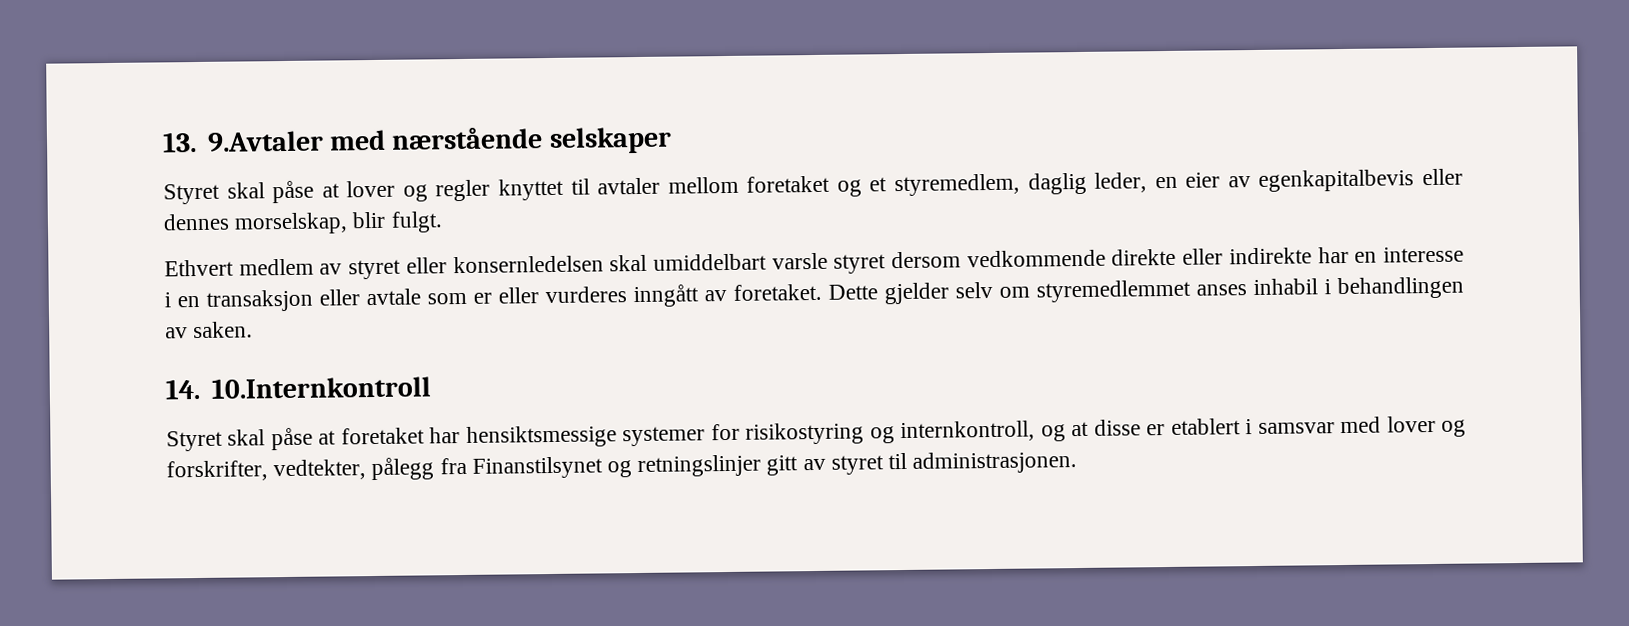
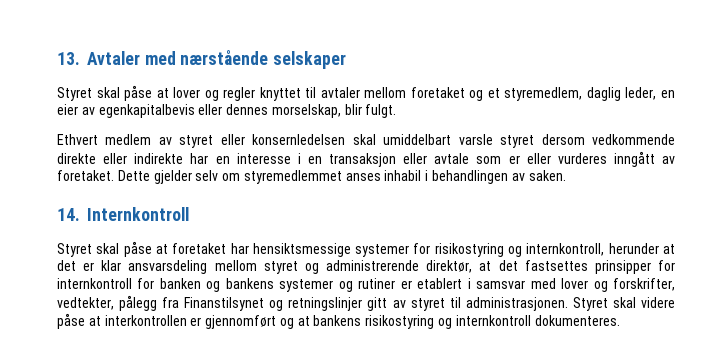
- 13. 9.Avtaler med nærstående selskaper
+ 13. Avtaler med nærstående selskaper
- 14. 10.Internkontroll
+ 14. Internkontroll
- Styret skal påse at foretaket har hensiktsmessige systemer for risikostyring og internkontroll, og at disse er etablert i samsvar med lover og forskrifter, vedtekter, pålegg fra Finanstilsynet og retningslinjer gitt av styret til administrasjonen.
+ Styret skal påse at foretaket har hensiktsmessige systemer for risikostyring og internkontroll, herunder at det er klar ansvarsdeling mellom styret og administrerende direktør, at det fastsettes prinsipper for internkontroll for banken og bankens systemer og rutiner er etablert i samsvar med lover og forskrifter, vedtekter, pålegg fra Finanstilsynet og retningslinjer gitt av styret til administrasjonen.
+ Styret skal videre påse at interkontrollen er gjennomført og at bankens risikostyring og internkontroll dokumenteres.

